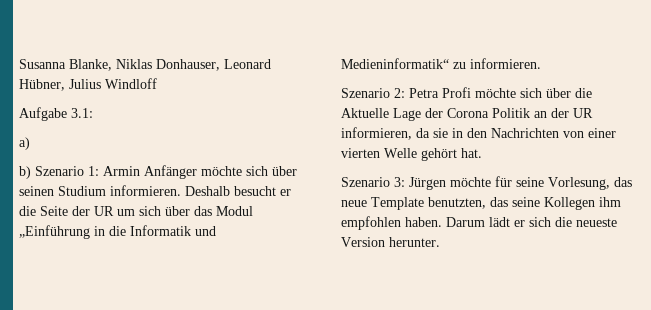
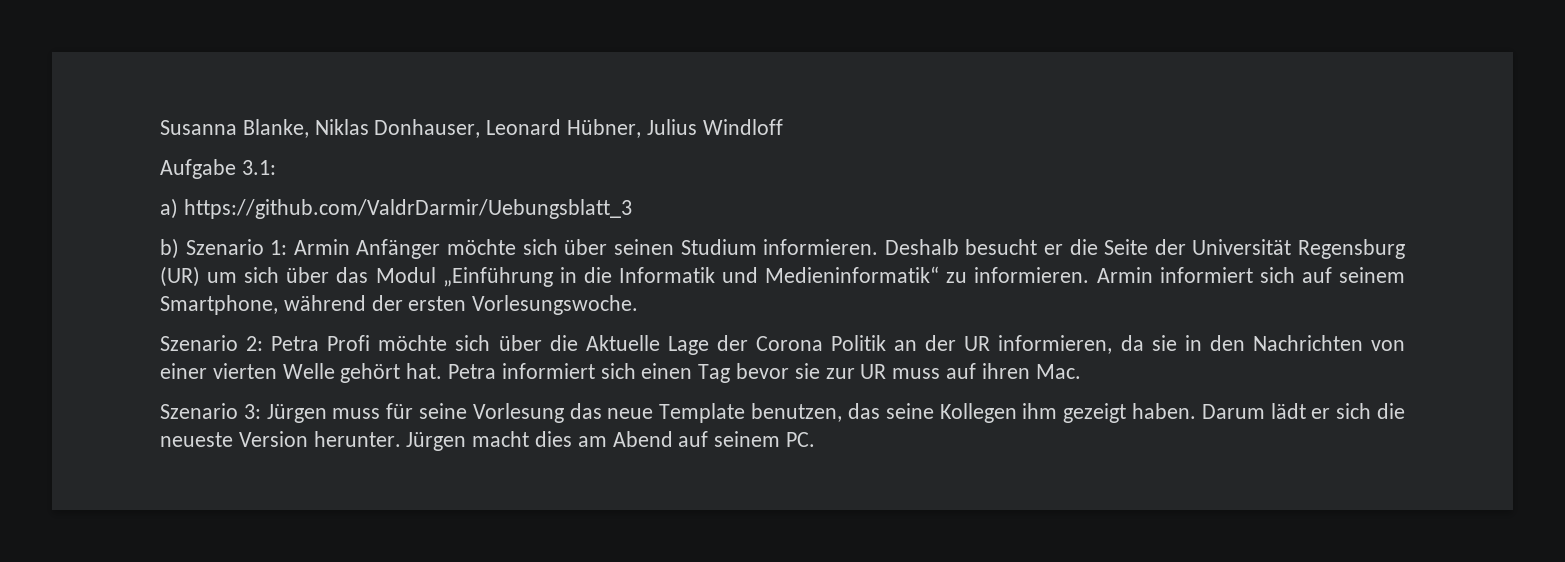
- a)
+ a) https://github.com/ValdrDarmir/Uebungsblatt_3
- Deshalb besucht er die Seite der UR um sich über das Modul „Einführung in die Informatik und Medieninformatik“ zu informieren.
+ Deshalb besucht er die Seite der Universität Regensburg (UR) um sich über das Modul „Einführung in die Informatik und Medieninformatik“ zu informieren. Armin informiert sich auf seinem Smartphone, während der ersten Vorlesungswoche.
+ Petra informiert sich einen Tag bevor sie zur UR muss auf ihren Mac.
- Szenario 3: Jürgen möchte für seine Vorlesung, das neue Template benutzten, das seine Kollegen ihm empfohlen haben.
+ Szenario 3: Jürgen muss für seine Vorlesung das neue Template benutzen, das seine Kollegen ihm gezeigt haben.
+ Jürgen macht dies am Abend auf seinem PC.

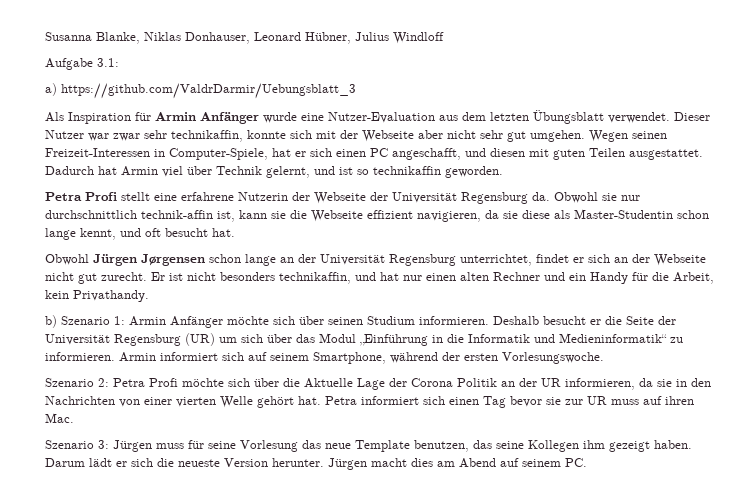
+ Als Inspiration für Armin Anfänger wurde eine Nutzer-Evaluation aus dem letzten Übungsblatt verwendet. Dieser Nutzer war zwar sehr technikaffin, konnte sich mit der Webseite aber nicht sehr gut umgehen. Wegen seinen Freizeit-Interessen in Computer-Spiele, hat er sich einen PC angeschafft, und diesen mit guten Teilen ausgestattet. Dadurch hat Armin viel über Technik gelernt, und ist so technikaffin geworden.
+ Petra Profi stellt eine erfahrene Nutzerin der Webseite der Universität Regensburg da. Obwohl sie nur durchschnittlich technik-affin ist, kann sie die Webseite effizient navigieren, da sie diese als Master-Studentin schon lange kennt, und oft besucht hat.
+ Obwohl Jürgen Jørgensen schon lange an der Universität Regensburg unterrichtet, findet er sich an der Webseite nicht gut zurecht. Er ist nicht besonders technikaffin, und hat nur einen alten Rechner und ein Handy für die Arbeit, kein Privathandy.

